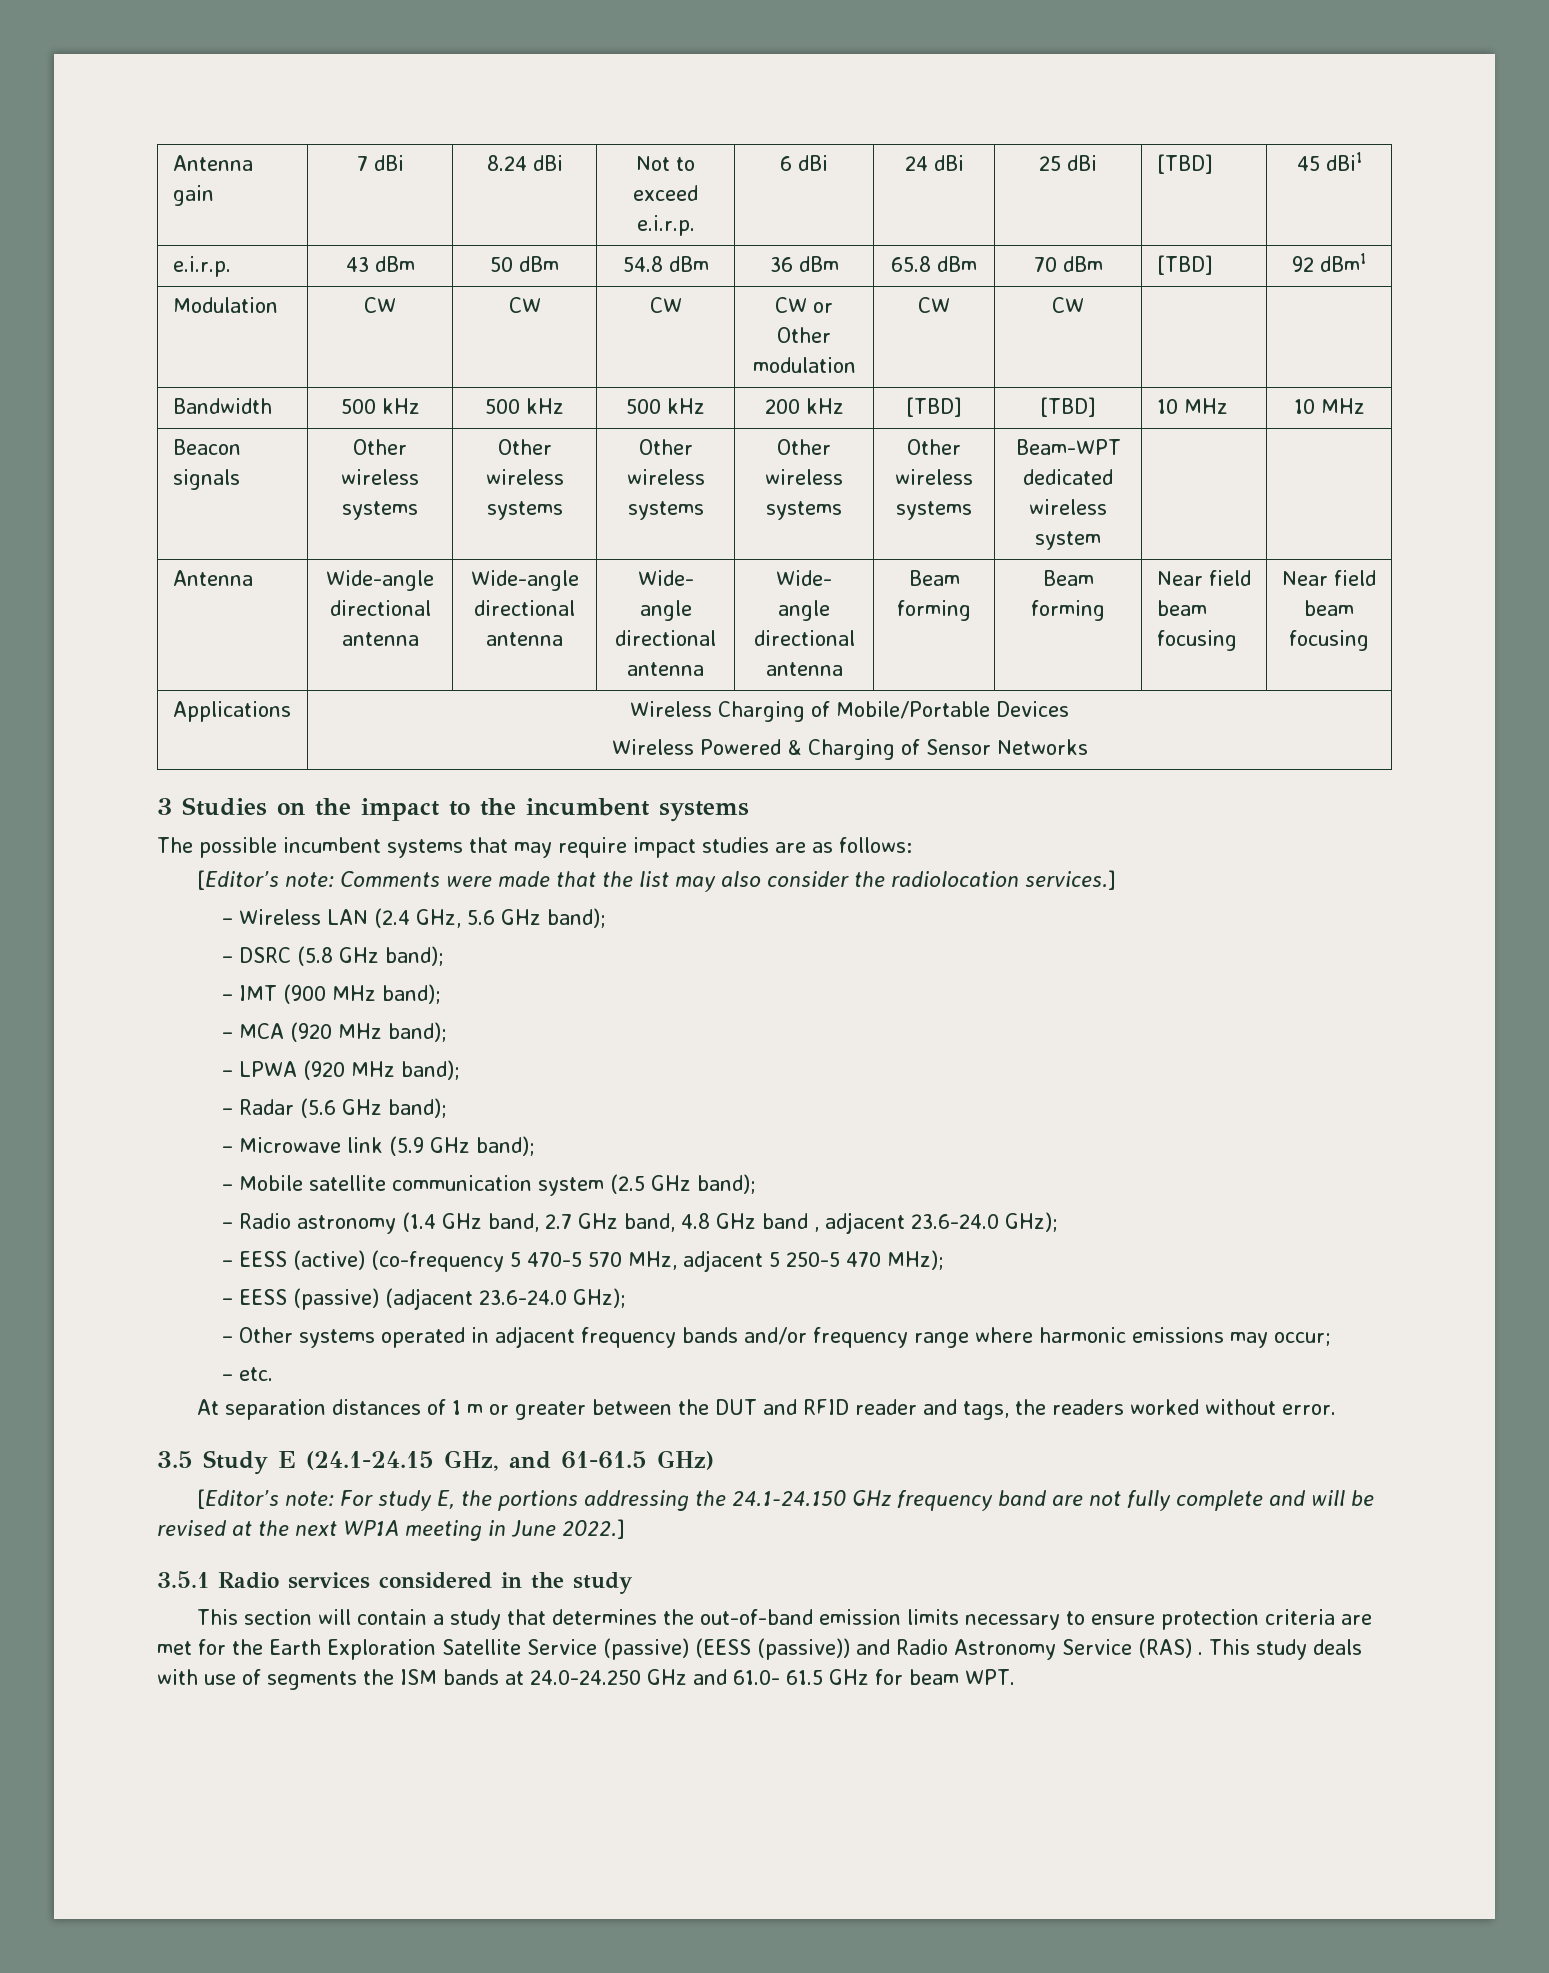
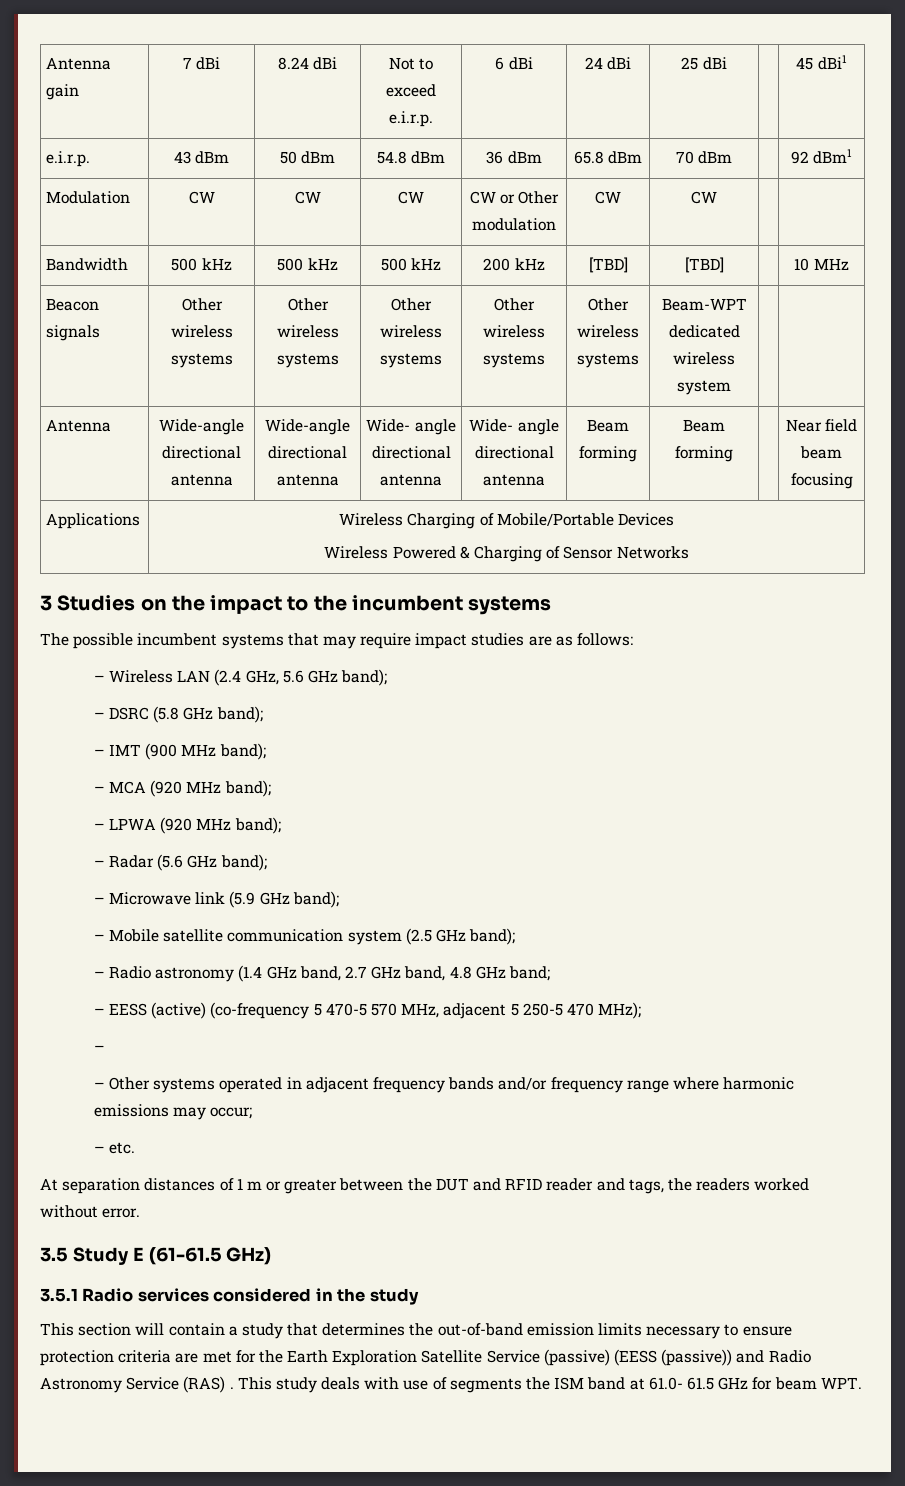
- Antenna gain | 7 dBi | 8.24 dBi | Not to exceed e.i.r.p. | 6 dBi | 24 dBi | 25 dBi | [TBD] | 45 dBi1
+ Antenna gain | 7 dBi | 8.24 dBi | Not to exceed e.i.r.p. | 6 dBi | 24 dBi | 25 dBi | | 45 dBi1
- e.i.r.p. | 43 dBm | 50 dBm | 54.8 dBm | 36 dBm | 65.8 dBm | 70 dBm | [TBD] | 92 dBm1
+ e.i.r.p. | 43 dBm | 50 dBm | 54.8 dBm | 36 dBm | 65.8 dBm | 70 dBm | | 92 dBm1
- Bandwidth | 500 kHz | 500 kHz | 500 kHz | 200 kHz | [TBD] | [TBD] | 10 MHz | 10 MHz
+ Bandwidth | 500 kHz | 500 kHz | 500 kHz | 200 kHz | [TBD] | [TBD] | | 10 MHz
- Antenna | Wide-angle directional antenna | Wide-angle directional antenna | Wide- angle directional antenna | Wide- angle directional antenna | Beam forming | Beam forming | Near field beam focusing | Near field beam focusing
+ Antenna | Wide-angle directional antenna | Wide-angle directional antenna | Wide- angle directional antenna | Wide- angle directional antenna | Beam forming | Beam forming | | Near field beam focusing
- [Editor’s note: Comments were made that the list may also consider the radiolocation services.]
- – Radio astronomy (1.4 GHz band, 2.7 GHz band, 4.8 GHz band , adjacent 23.6-24.0 GHz);
+ – Radio astronomy (1.4 GHz band, 2.7 GHz band, 4.8 GHz band;
  – EESS (active) (co-frequency 5 470-5 570 MHz, adjacent 5 250-5 470 MHz);
- – EESS (passive) (adjacent 23.6-24.0 GHz);
+ –
- 3.5 Study E (24.1-24.15 GHz, and 61-61.5 GHz)
- [Editor’s note: For study E, the portions addressing the 24.1-24.150 GHz frequency band are not fully complete and will be revised at the next WP1A meeting in June 2022.]
+ 3.5 Study E (61-61.5 GHz)
- This study deals with use of segments the ISM bands at 24.0-24.250 GHz and 61.0- 61.5 GHz for beam WPT.
+ This study deals with use of segments the ISM band at 61.0- 61.5 GHz for beam WPT.

